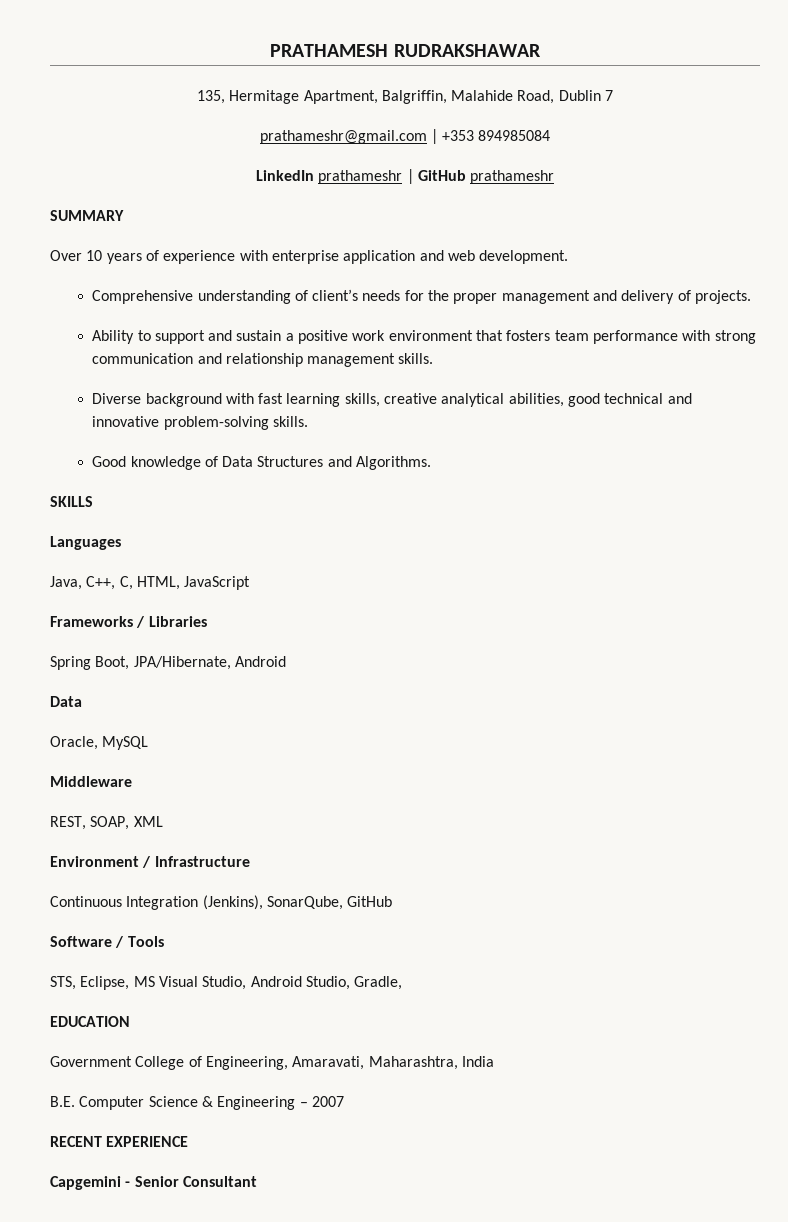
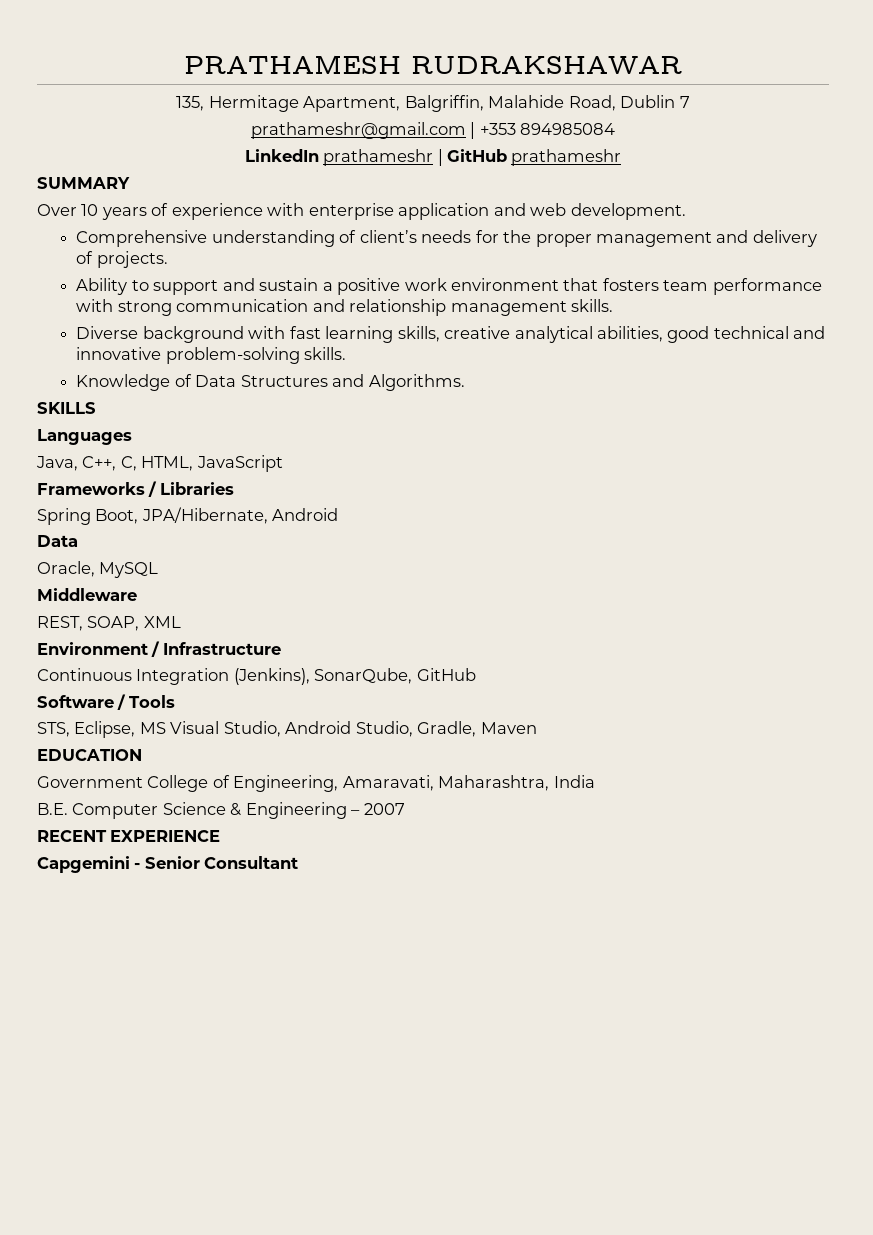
- Good knowledge of Data Structures and Algorithms.
+ Knowledge of Data Structures and Algorithms.
- STS, Eclipse, MS Visual Studio, Android Studio, Gradle,
+ STS, Eclipse, MS Visual Studio, Android Studio, Gradle, Maven

